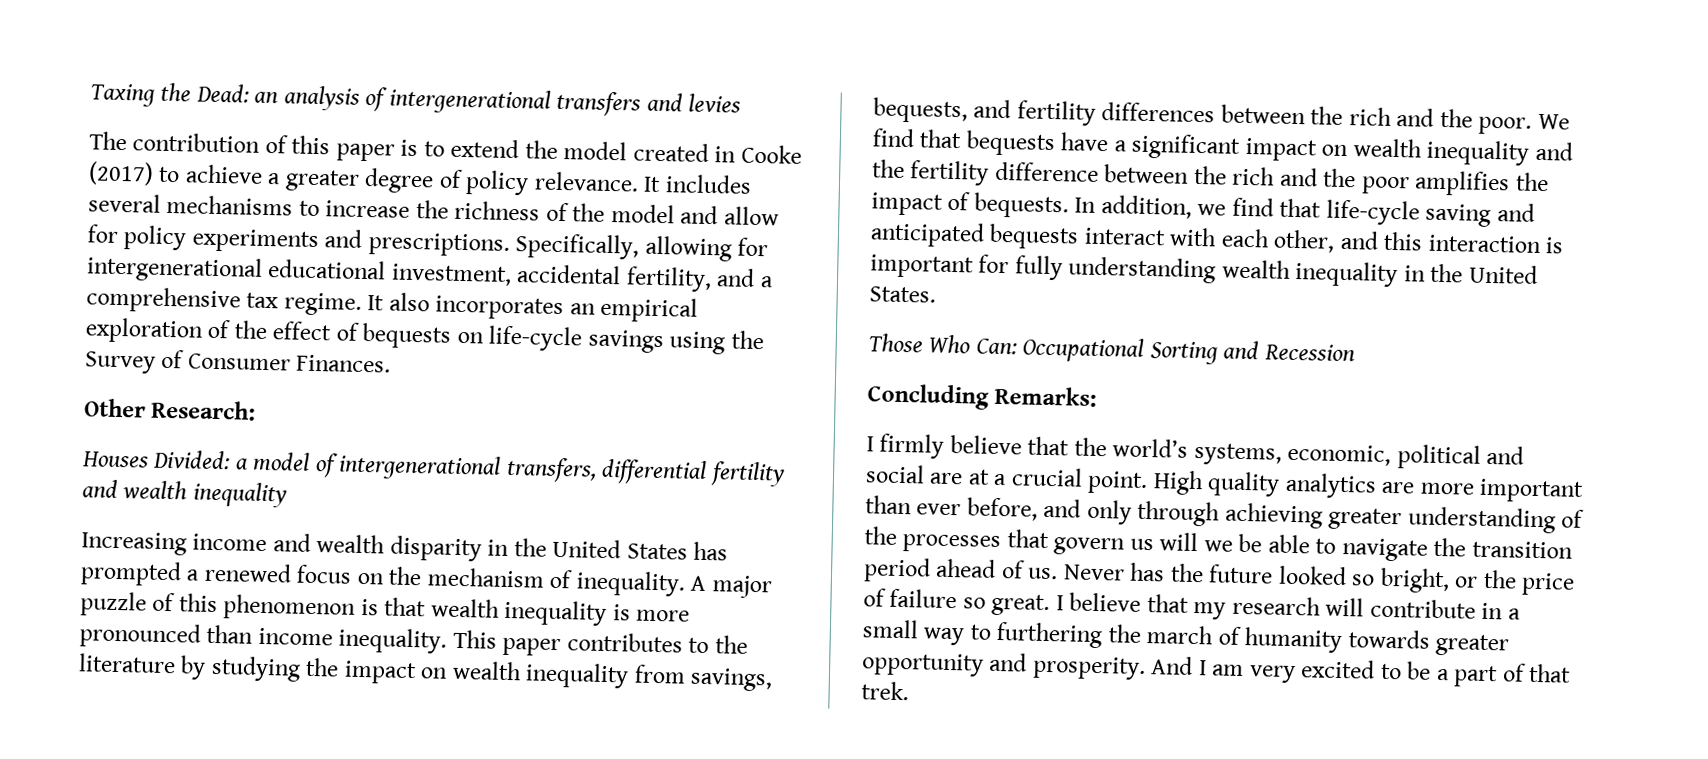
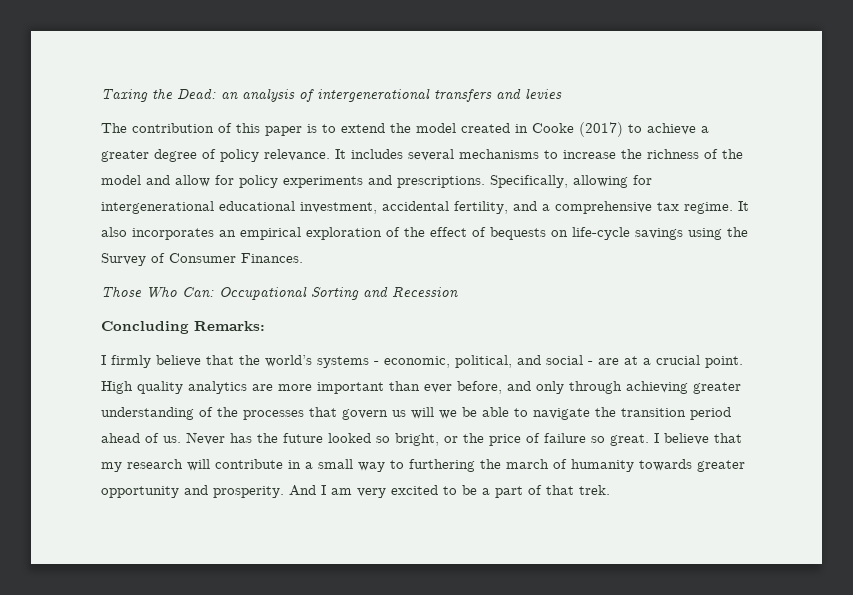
- Other Research:
- Houses Divided: a model of intergenerational transfers, differential fertility and wealth inequality
- Increasing income and wealth disparity in the United States has prompted a renewed focus on the mechanism of inequality. A major puzzle of this phenomenon is that wealth inequality is more pronounced than income inequality. This paper contributes to the literature by studying the impact on wealth inequality from savings, bequests, and fertility differences between the rich and the poor. We find that bequests have a significant impact on wealth inequality and the fertility difference between the rich and the poor amplifies the impact of bequests. In addition, we find that life-cycle saving and anticipated bequests interact with each other, and this interaction is important for fully understanding wealth inequality in the United States.
- I firmly believe that the world’s systems, economic, political and social are at a crucial point.
+ I firmly believe that the world’s systems - economic, political, and social - are at a crucial point.

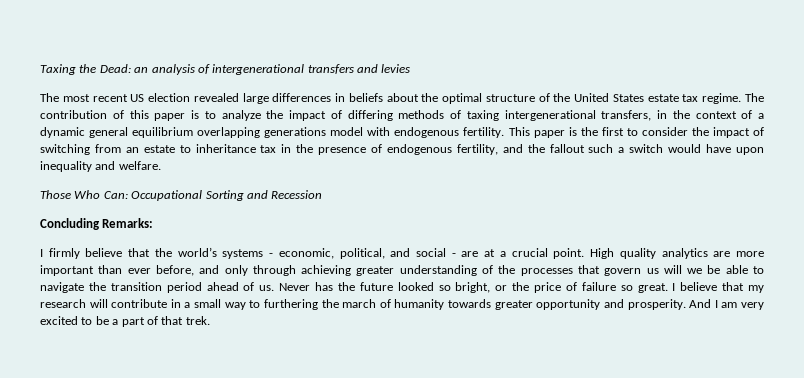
- The contribution of this paper is to extend the model created in Cooke (2017) to achieve a greater degree of policy relevance. It includes several mechanisms to increase the richness of the model and allow for policy experiments and prescriptions. Specifically, allowing for intergenerational educational investment, accidental fertility, and a comprehensive tax regime. It also incorporates an empirical exploration of the effect of bequests on life-cycle savings using the Survey of Consumer Finances.
+ The most recent US election revealed large differences in beliefs about the optimal structure of the United States estate tax regime. The contribution of this paper is to analyze the impact of differing methods of taxing intergenerational transfers, in the context of a dynamic general equilibrium overlapping generations model with endogenous fertility. This paper is the first to consider the impact of switching from an estate to inheritance tax in the presence of endogenous fertility, and the fallout such a switch would have upon inequality and welfare.

